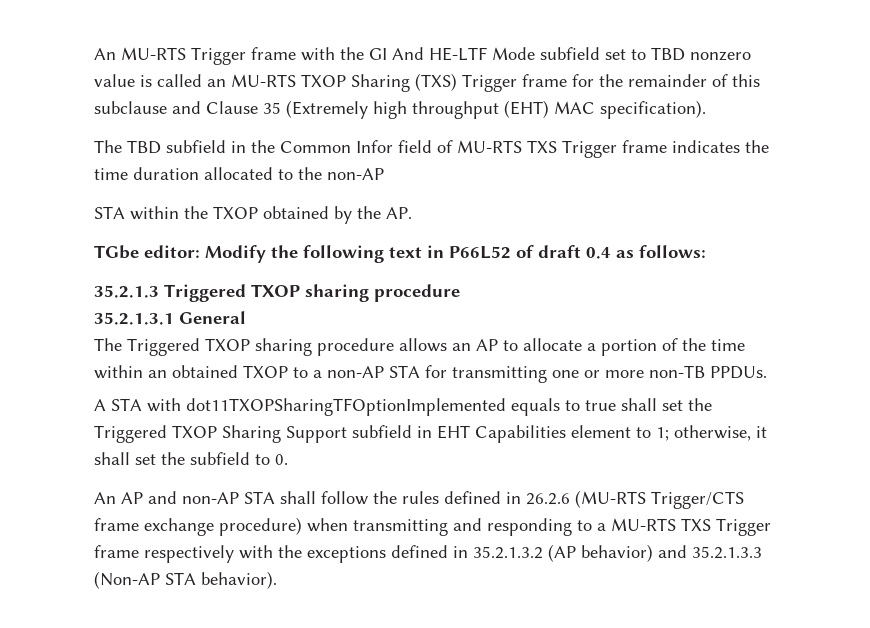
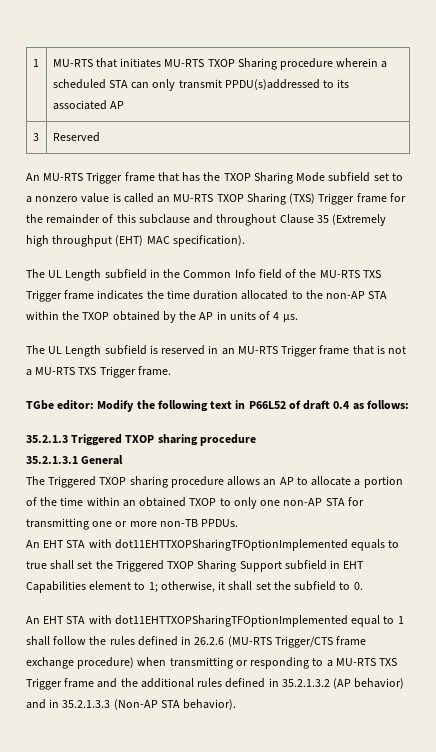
- An MU-RTS Trigger frame with the GI And HE-LTF Mode subfield set to TBD nonzero value is called an MU-RTS TXOP Sharing (TXS) Trigger frame for the remainder of this subclause and Clause 35 (Extremely high throughput (EHT) MAC specification).
+ 1 | MU-RTS that initiates MU-RTS TXOP Sharing procedure wherein a scheduled STA can only transmit PPDU(s)addressed to its associated AP
+ 3 | Reserved
+ An MU-RTS Trigger frame that has the TXOP Sharing Mode subfield set to a nonzero value is called an MU-RTS TXOP Sharing (TXS) Trigger frame for the remainder of this subclause and throughout Clause 35 (Extremely high throughput (EHT) MAC specification).
- The TBD subfield in the Common Infor field of MU-RTS TXS Trigger frame indicates the time duration allocated to the non-AP
- STA within the TXOP obtained by the AP.
+ The UL Length subfield in the Common Info field of the MU-RTS TXS Trigger frame indicates the time duration allocated to the non-AP STA within the TXOP obtained by the AP in units of 4 µs.
+ The UL Length subfield is reserved in an MU-RTS Trigger frame that is not a MU-RTS TXS Trigger frame.
- The Triggered TXOP sharing procedure allows an AP to allocate a portion of the time within an obtained TXOP to a non-AP STA for transmitting one or more non-TB PPDUs.
+ The Triggered TXOP sharing procedure allows an AP to allocate a portion of the time within an obtained TXOP to only one non-AP STA for transmitting one or more non-TB PPDUs.
- A STA with dot11TXOPSharingTFOptionImplemented equals to true shall set the Triggered TXOP Sharing Support subfield in EHT Capabilities element to 1; otherwise, it shall set the subfield to 0.
+ An EHT STA with dot11EHTTXOPSharingTFOptionImplemented equals to true shall set the Triggered TXOP Sharing Support subfield in EHT Capabilities element to 1; otherwise, it shall set the subfield to 0.
- An AP and non-AP STA shall follow the rules defined in 26.2.6 (MU-RTS Trigger/CTS frame exchange procedure) when transmitting and responding to a MU-RTS TXS Trigger frame respectively with the exceptions defined in 35.2.1.3.2 (AP behavior) and 35.2.1.3.3 (Non-AP STA behavior).
+ An EHT STA with dot11EHTTXOPSharingTFOptionImplemented equal to 1 shall follow the rules defined in 26.2.6 (MU-RTS Trigger/CTS frame exchange procedure) when transmitting or responding to a MU-RTS TXS Trigger frame and the additional rules defined in 35.2.1.3.2 (AP behavior) and in 35.2.1.3.3 (Non-AP STA behavior).

